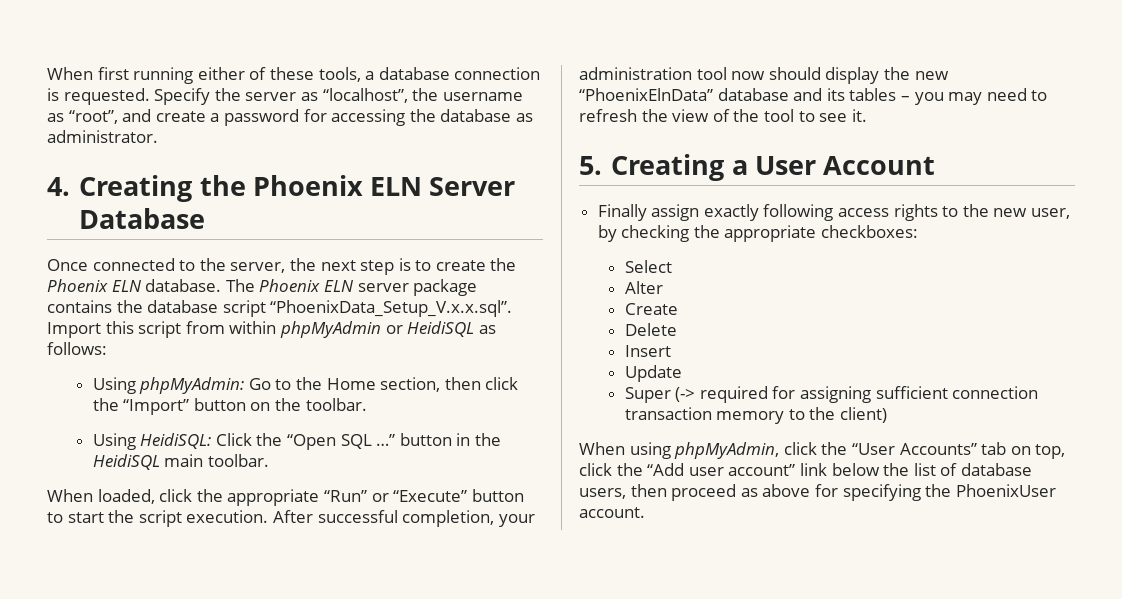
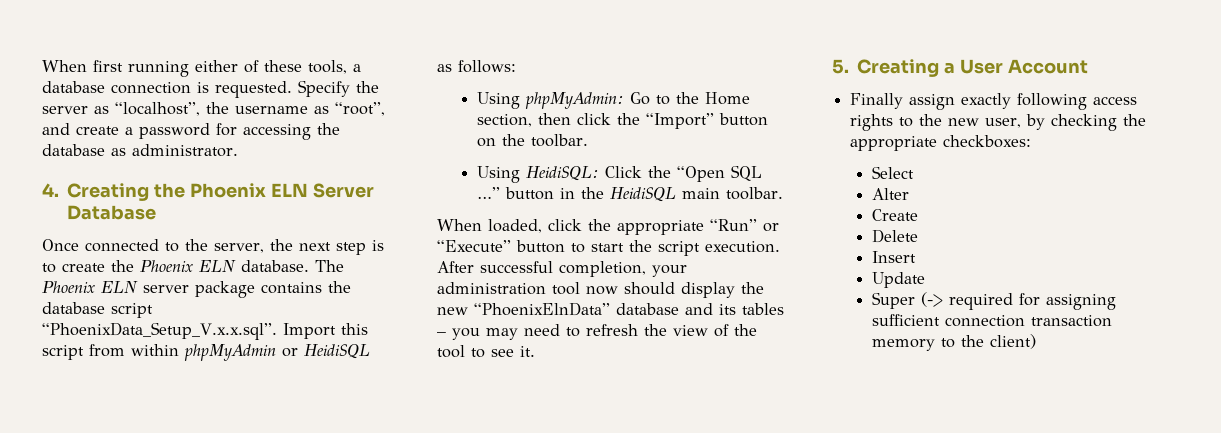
- When using phpMyAdmin, click the “User Accounts” tab on top, click the “Add user account” link below the list of database users, then proceed as above for specifying the PhoenixUser account.

